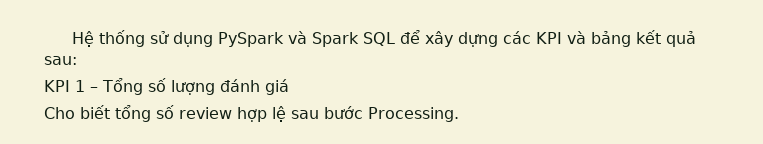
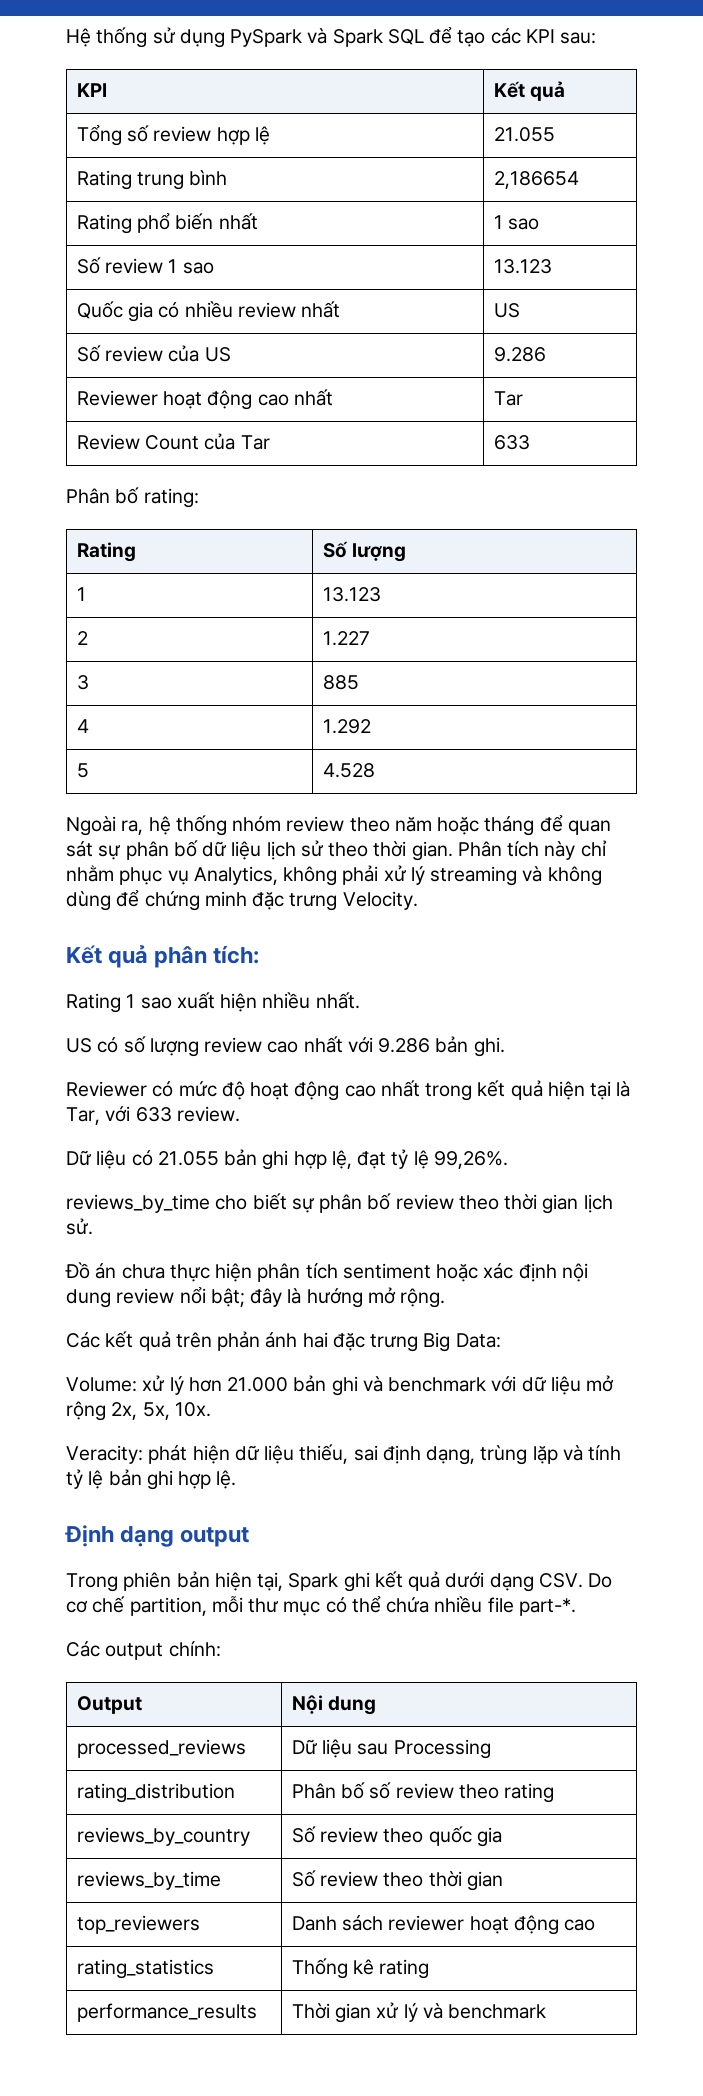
- Hệ thống sử dụng PySpark và Spark SQL để xây dựng các KPI và bảng kết quả sau:
- KPI 1 – Tổng số lượng đánh giá
- Cho biết tổng số review hợp lệ sau bước Processing.
+ Hệ thống sử dụng PySpark và Spark SQL để tạo các KPI sau:
+ KPI | Kết quả
+ Tổng số review hợp lệ | 21.055
+ Rating trung bình | 2,186654
+ Rating phổ biến nhất | 1 sao
+ Số review 1 sao | 13.123
+ Quốc gia có nhiều review nhất | US
+ Số review của US | 9.286
+ Reviewer hoạt động cao nhất | Tar
+ Review Count của Tar | 633
+ Phân bố rating:
+ Rating | Số lượng
+ 1 | 13.123
+ 2 | 1.227
+ 3 | 885
+ 4 | 1.292
+ 5 | 4.528
+ Ngoài ra, hệ thống nhóm review theo năm hoặc tháng để quan sát sự phân bố dữ liệu lịch sử theo thời gian. Phân tích này chỉ nhằm phục vụ Analytics, không phải xử lý streaming và không dùng để chứng minh đặc trưng Velocity.
+ Kết quả phân tích:
+ Rating 1 sao xuất hiện nhiều nhất.
+ US có số lượng review cao nhất với 9.286 bản ghi.
+ Reviewer có mức độ hoạt động cao nhất trong kết quả hiện tại là Tar, với 633 review.
+ Dữ liệu có 21.055 bản ghi hợp lệ, đạt tỷ lệ 99,26%.
+ reviews_by_time cho biết sự phân bố review theo thời gian lịch sử.
+ Đồ án chưa thực hiện phân tích sentiment hoặc xác định nội dung review nổi bật; đây là hướng mở rộng.
+ Các kết quả trên phản ánh hai đặc trưng Big Data:
+ Volume: xử lý hơn 21.000 bản ghi và benchmark với dữ liệu mở rộng 2x, 5x, 10x.
+ Veracity: phát hiện dữ liệu thiếu, sai định dạng, trùng lặp và tính tỷ lệ bản ghi hợp lệ.
+ Định dạng output
+ Trong phiên bản hiện tại, Spark ghi kết quả dưới dạng CSV. Do cơ chế partition, mỗi thư mục có thể chứa nhiều file part-*.
+ Các output chính:
+ Output | Nội dung
+ processed_reviews | Dữ liệu sau Processing
+ rating_distribution | Phân bố số review theo rating
+ reviews_by_country | Số review theo quốc gia
+ reviews_by_time | Số review theo thời gian
+ top_reviewers | Danh sách reviewer hoạt động cao
+ rating_statistics | Thống kê rating
+ performance_results | Thời gian xử lý và benchmark

